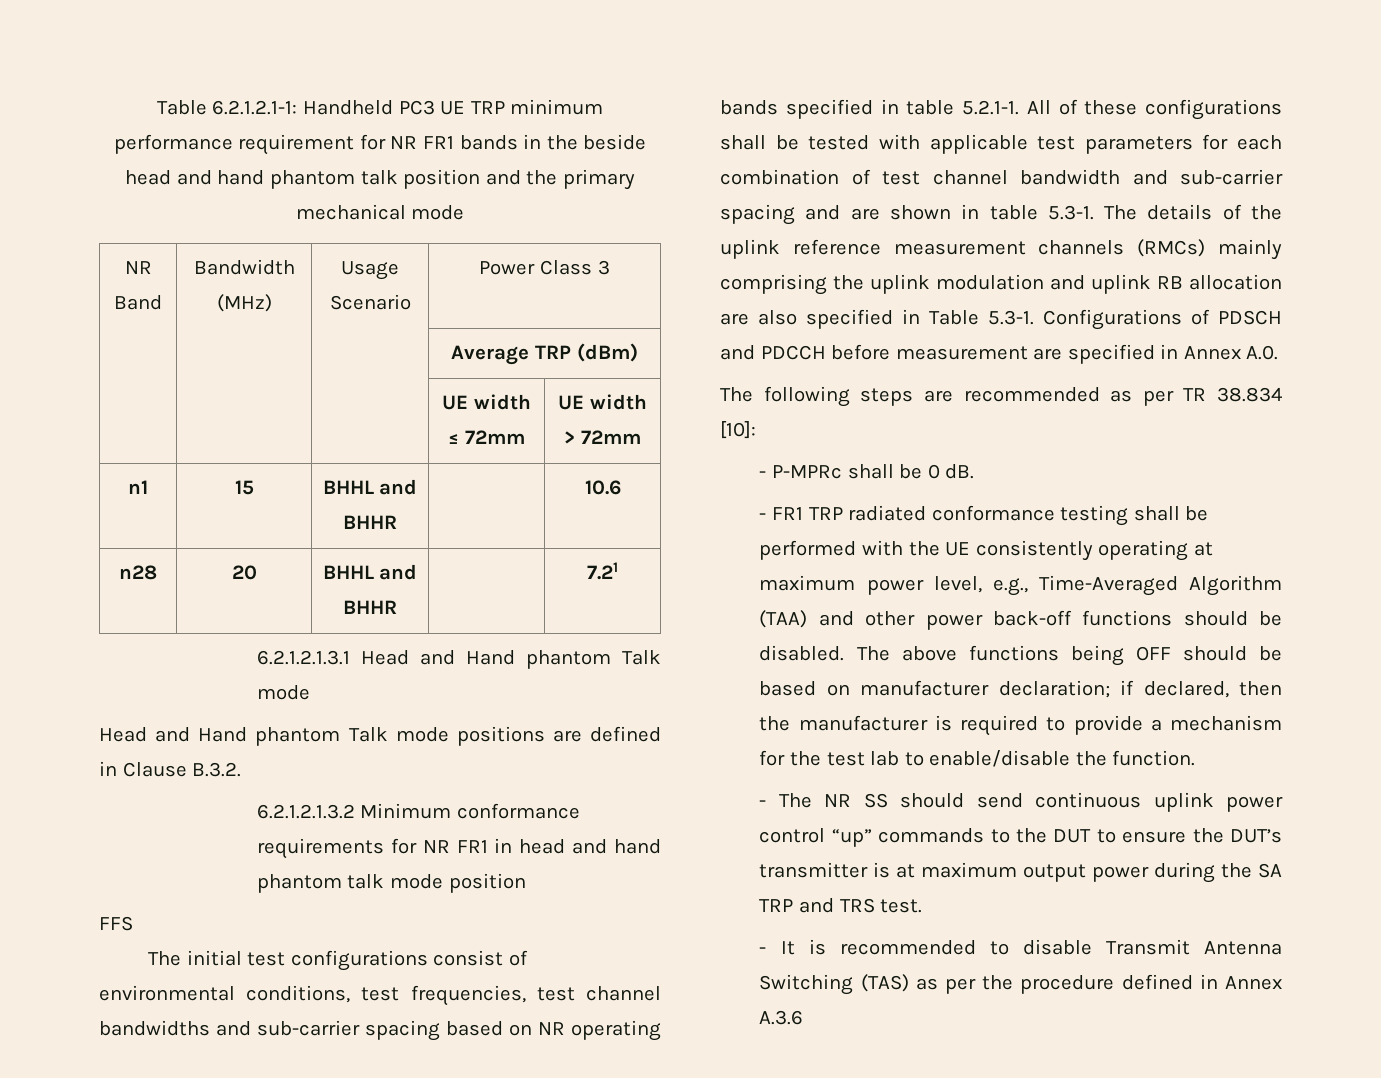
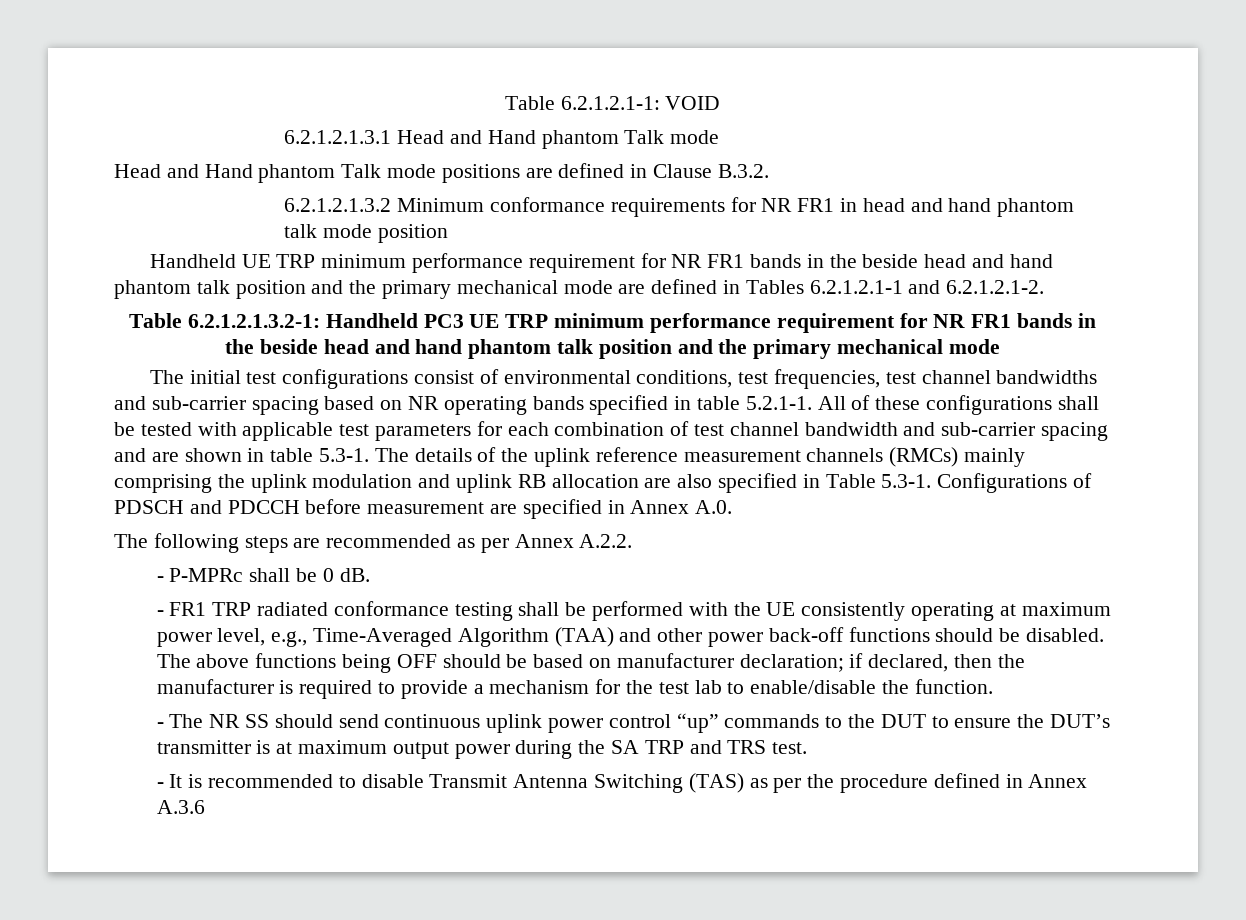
- Table 6.2.1.2.1-1: Handheld PC3 UE TRP minimum performance requirement for NR FR1 bands in the beside head and hand phantom talk position and the primary mechanical mode
- NR Band | Bandwidth (MHz) | Usage Scenario | Power Class 3
- | | | Average TRP (dBm)
- | | | UE width ≤ 72mm | UE width > 72mm
- n1 | 15 | BHHL and BHHR | | 10.6
- n28 | 20 | BHHL and BHHR | | 7.21
+ Table 6.2.1.2.1-1: VOID
- FFS
+ Handheld UE TRP minimum performance requirement for NR FR1 bands in the beside head and hand phantom talk position and the primary mechanical mode are defined in Tables 6.2.1.2.1-1 and 6.2.1.2.1-2.
+ Table 6.2.1.2.1.3.2-1: Handheld PC3 UE TRP minimum performance requirement for NR FR1 bands in the beside head and hand phantom talk position and the primary mechanical mode
- The following steps are recommended as per TR 38.834 [10]:
+ The following steps are recommended as per Annex A.2.2.

